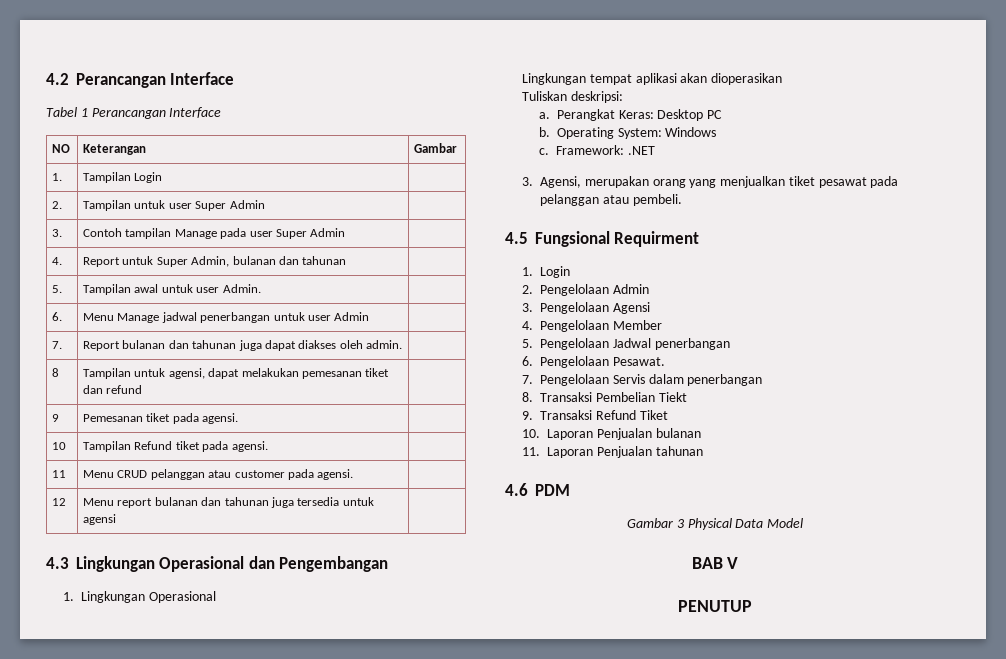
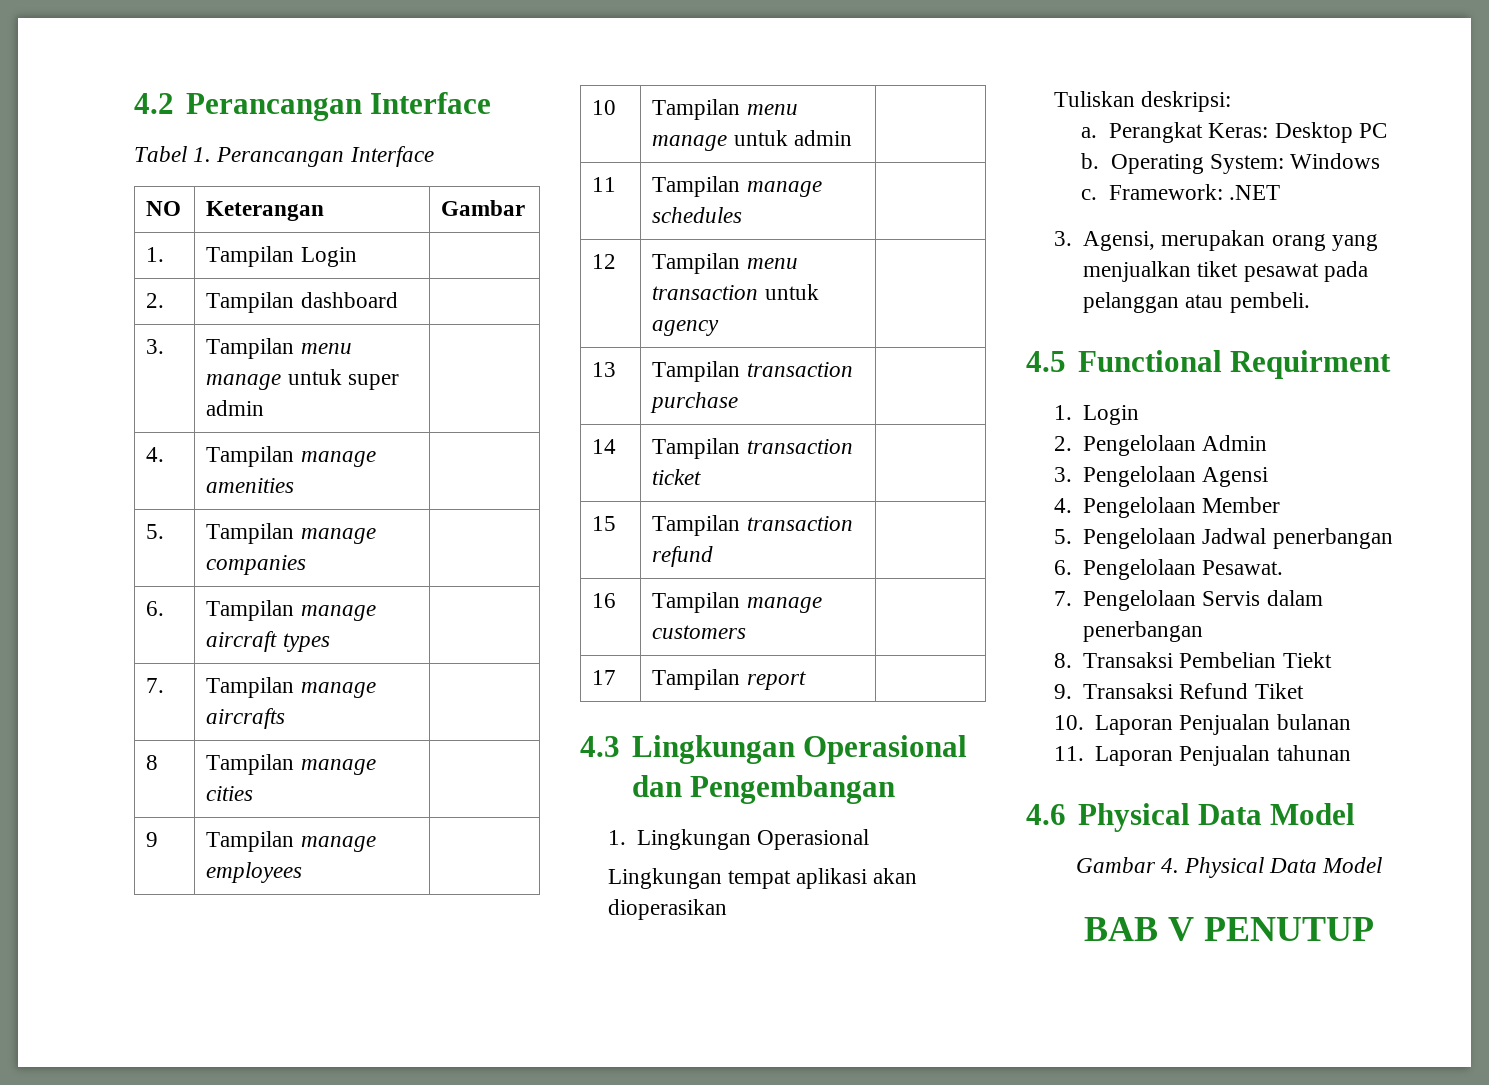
- Tabel 1 Perancangan Interface
+ Tabel 1. Perancangan Interface
- 2. | Tampilan untuk user Super Admin |
- 3. | Contoh tampilan Manage pada user Super Admin |
- 4. | Report untuk Super Admin, bulanan dan tahunan |
- 5. | Tampilan awal untuk user Admin. |
- 6. | Menu Manage jadwal penerbangan untuk user Admin |
- 7. | Report bulanan dan tahunan juga dapat diakses oleh admin. |
- 8 | Tampilan untuk agensi, dapat melakukan pemesanan tiket dan refund |
- 9 | Pemesanan tiket pada agensi. |
- 10 | Tampilan Refund tiket pada agensi. |
- 11 | Menu CRUD pelanggan atau customer pada agensi. |
- 12 | Menu report bulanan dan tahunan juga tersedia untuk agensi |
+ 2. | Tampilan dashboard |
+ 3. | Tampilan menu manage untuk super admin |
+ 4. | Tampilan manage amenities |
+ 5. | Tampilan manage companies |
+ 6. | Tampilan manage aircraft types |
+ 7. | Tampilan manage aircrafts |
+ 8 | Tampilan manage cities |
+ 9 | Tampilan manage employees |
+ 10 | Tampilan menu manage untuk admin |
+ 11 | Tampilan manage schedules |
+ 12 | Tampilan menu transaction untuk agency |
+ 13 | Tampilan transaction purchase |
+ 14 | Tampilan transaction ticket |
+ 15 | Tampilan transaction refund |
+ 16 | Tampilan manage customers |
+ 17 | Tampilan report |
- 4.5 Fungsional Requirment
+ 4.5 Functional Requirment
- 4.6 PDM
- Gambar 3 Physical Data Model
+ 4.6 Physical Data Model
+ Gambar 4. Physical Data Model
- BAB V
- PENUTUP
+ BAB V PENUTUP

